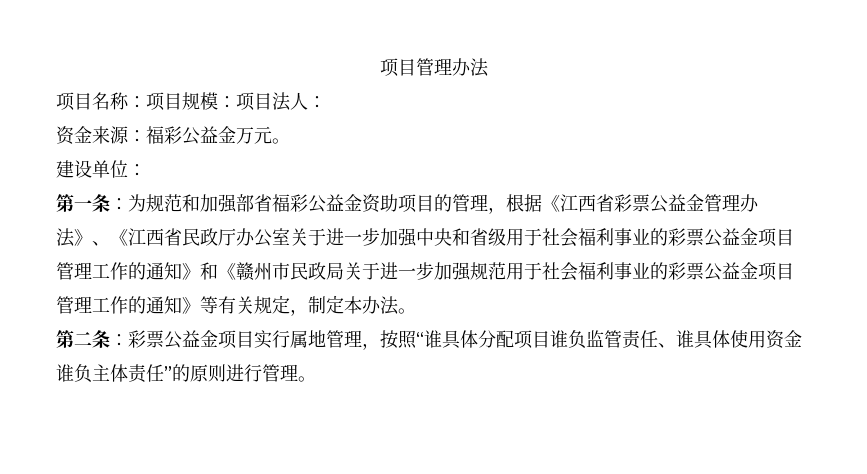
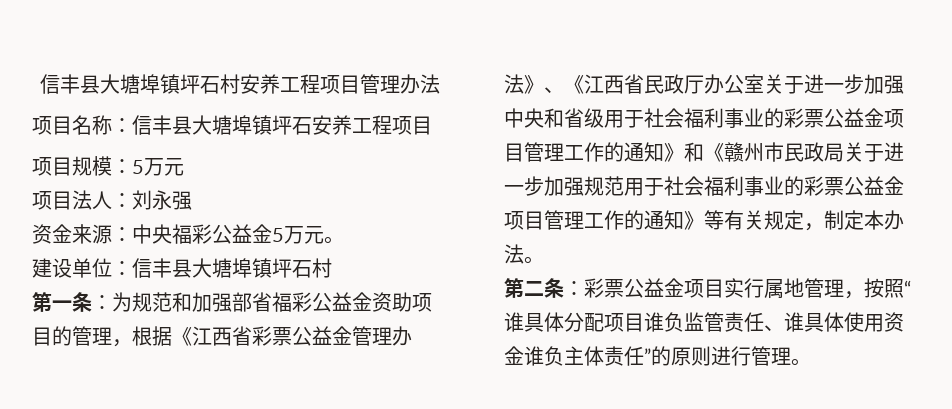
- 项目管理办法
+ 信丰县大塘埠镇坪石村安养工程项目管理办法
- 项目名称：项目规模：项目法人：
+ 项目名称：信丰县大塘埠镇坪石安养工程项目
+ 项目规模：5万元
+ 项目法人：刘永强
- 资金来源：福彩公益金万元。
+ 资金来源：中央福彩公益金5万元。
- 建设单位：
+ 建设单位：信丰县大塘埠镇坪石村

